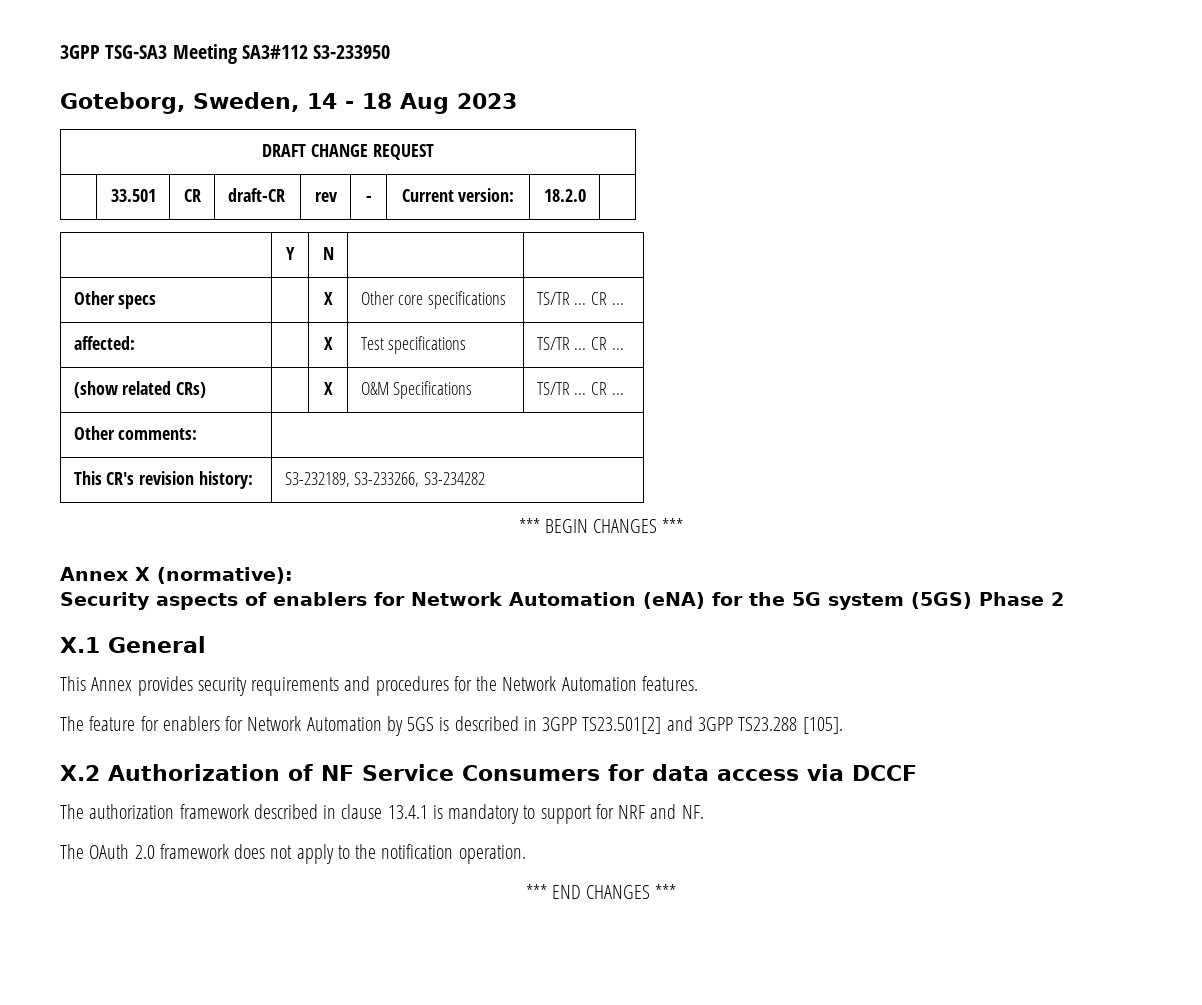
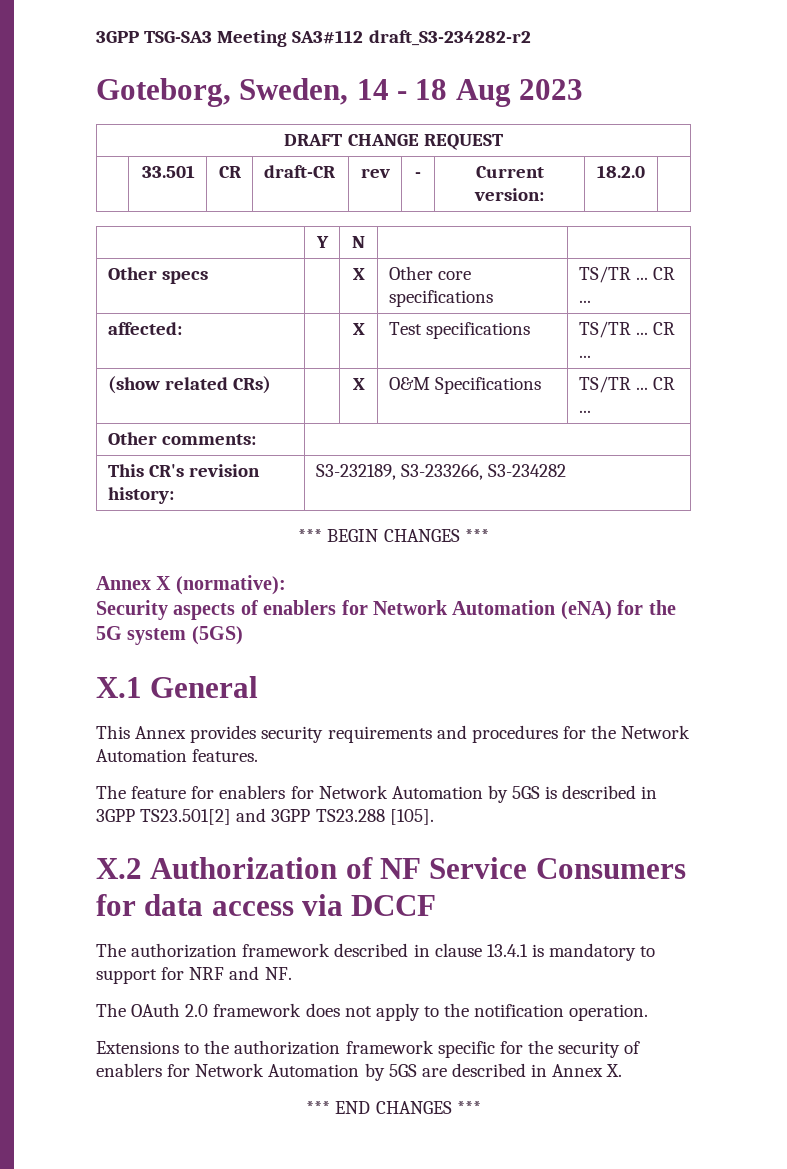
- 3GPP TSG-SA3 Meeting SA3#112 S3-233950
+ 3GPP TSG-SA3 Meeting SA3#112 draft_S3-234282-r2
- Security aspects of enablers for Network Automation (eNA) for the 5G system (5GS) Phase 2
+ Security aspects of enablers for Network Automation (eNA) for the 5G system (5GS)
+ Extensions to the authorization framework specific for the security of enablers for Network Automation by 5GS are described in Annex X.

